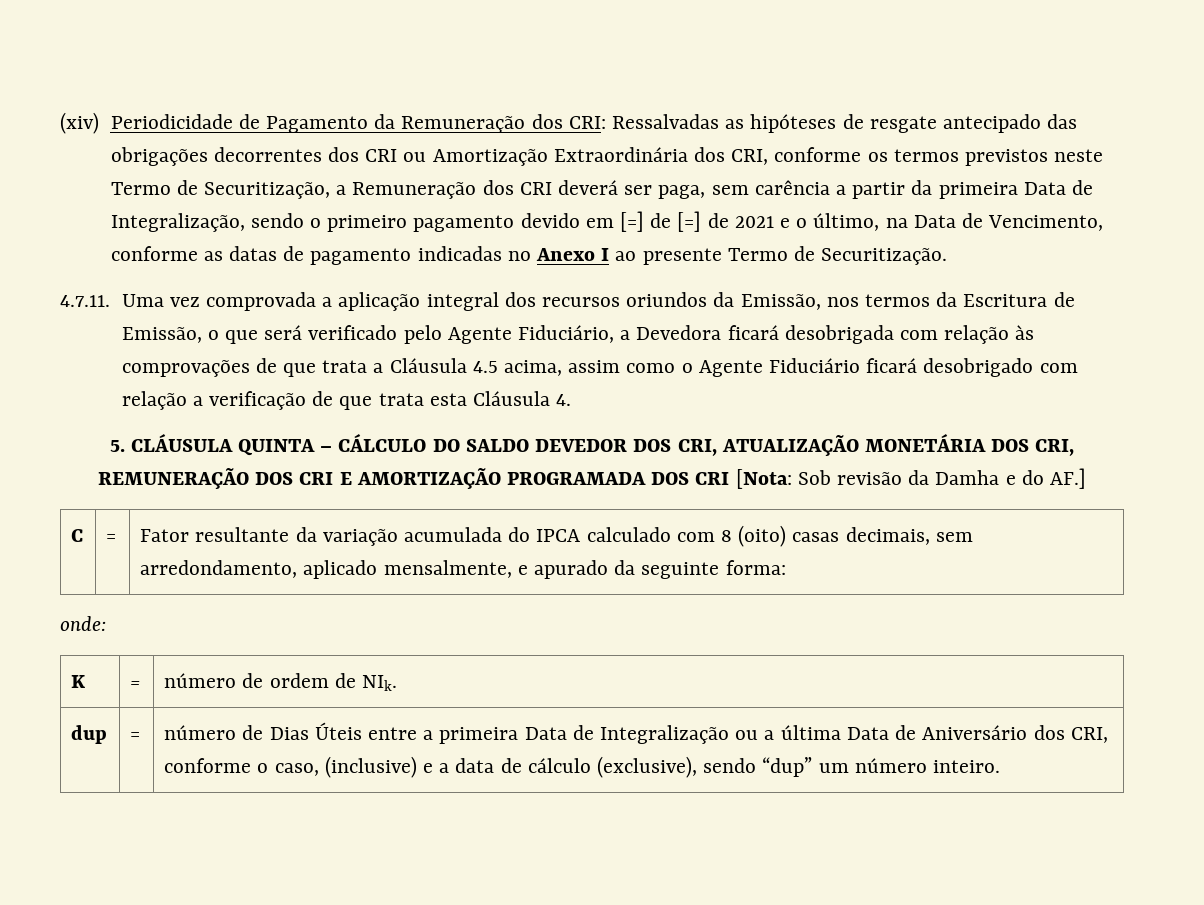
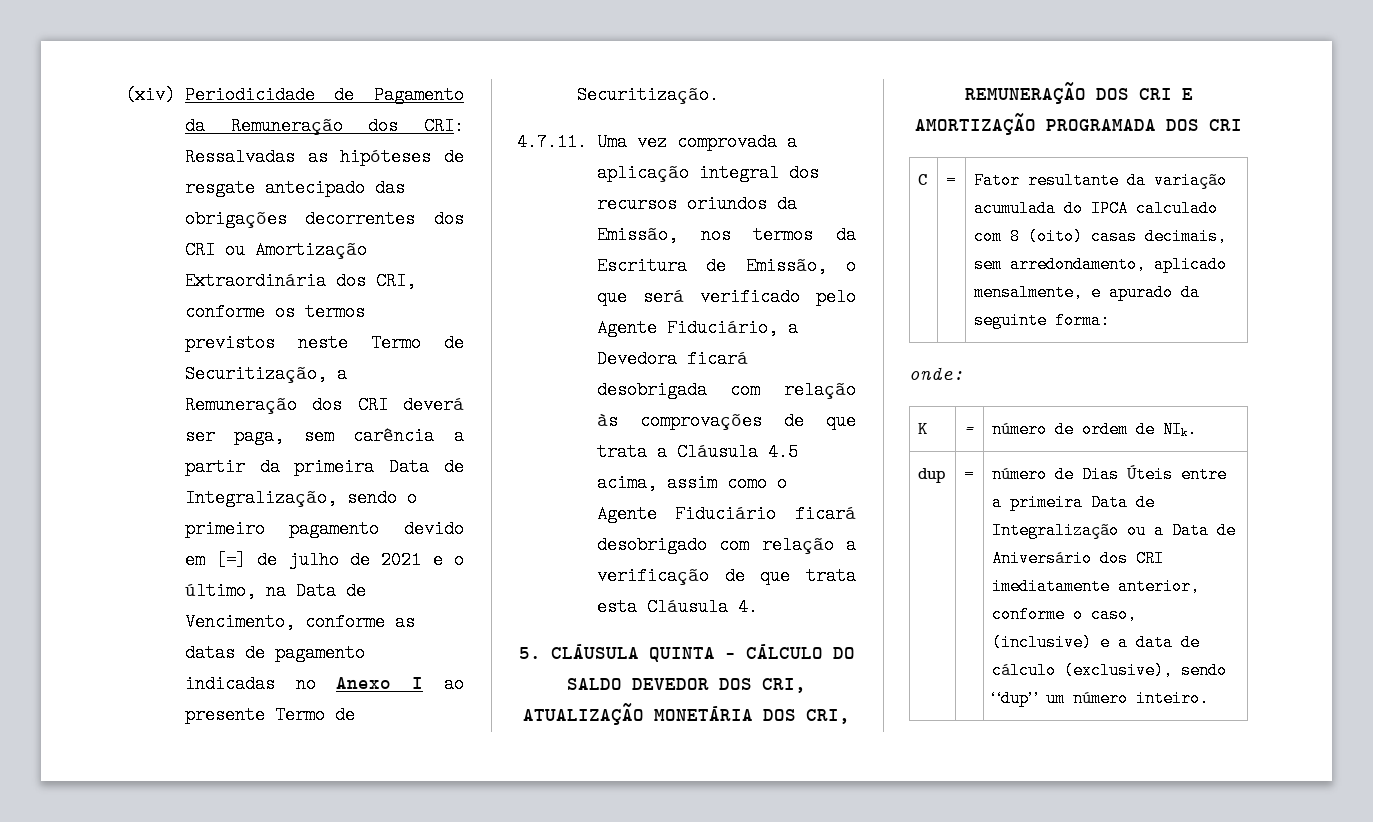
- Ressalvadas as hipóteses de resgate antecipado das obrigações decorrentes dos CRI ou Amortização Extraordinária dos CRI, conforme os termos previstos neste Termo de Securitização, a Remuneração dos CRI deverá ser paga, sem carência a partir da primeira Data de Integralização, sendo o primeiro pagamento devido em [=] de [=] de 2021 e o último, na Data de Vencimento, conforme as datas de pagamento indicadas no Anexo I ao presente Termo de Securitização.
+ Ressalvadas as hipóteses de resgate antecipado das obrigações decorrentes dos CRI ou Amortização Extraordinária dos CRI, conforme os termos previstos neste Termo de Securitização, a Remuneração dos CRI deverá ser paga, sem carência a partir da primeira Data de Integralização, sendo o primeiro pagamento devido em [=] de julho de 2021 e o último, na Data de Vencimento, conforme as datas de pagamento indicadas no Anexo I ao presente Termo de Securitização.
- 5. CLÁUSULA QUINTA – CÁLCULO DO SALDO DEVEDOR DOS CRI, ATUALIZAÇÃO MONETÁRIA DOS CRI, REMUNERAÇÃO DOS CRI E AMORTIZAÇÃO PROGRAMADA DOS CRI [Nota: Sob revisão da Damha e do AF.]
+ 5. CLÁUSULA QUINTA – CÁLCULO DO SALDO DEVEDOR DOS CRI, ATUALIZAÇÃO MONETÁRIA DOS CRI, REMUNERAÇÃO DOS CRI E AMORTIZAÇÃO PROGRAMADA DOS CRI
- dup | = | número de Dias Úteis entre a primeira Data de Integralização ou a última Data de Aniversário dos CRI, conforme o caso, (inclusive) e a data de cálculo (exclusive), sendo “dup” um número inteiro.
+ dup | = | número de Dias Úteis entre a primeira Data de Integralização ou a Data de Aniversário dos CRI imediatamente anterior, conforme o caso, (inclusive) e a data de cálculo (exclusive), sendo “dup” um número inteiro.

